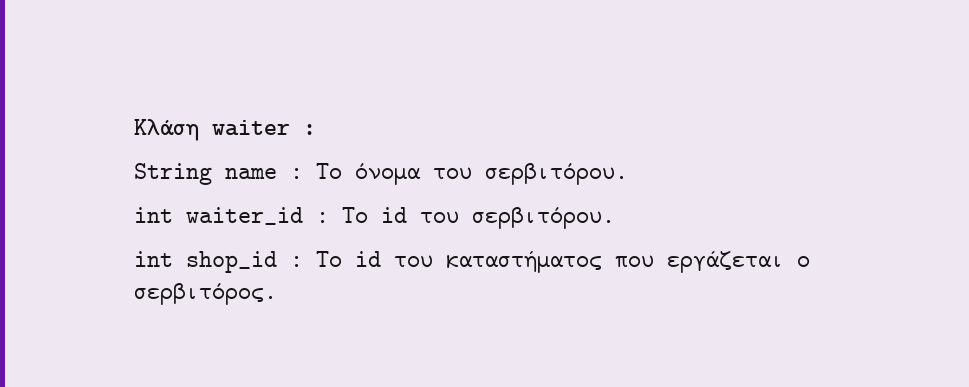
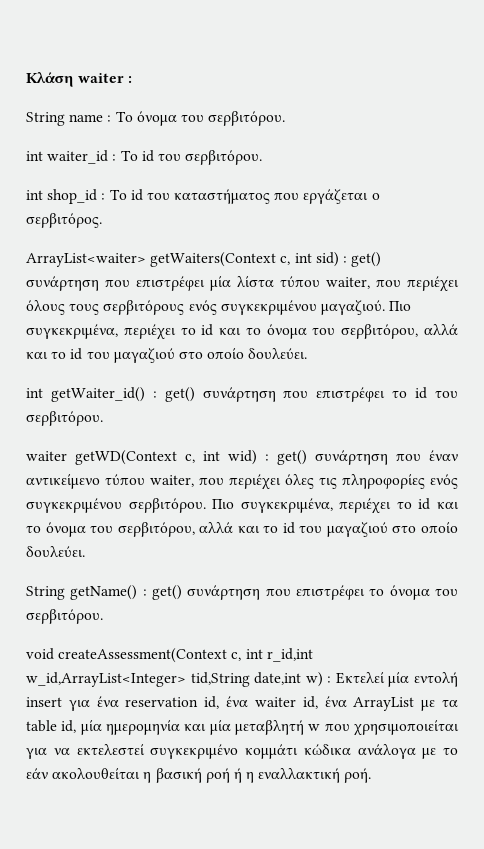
+ ArrayList<waiter> getWaiters(Context c, int sid) : get() συνάρτηση που επιστρέφει μία λίστα τύπου waiter, που περιέχει όλους τους σερβιτόρους ενός συγκεκριμένου μαγαζιού. Πιο συγκεκριμένα, περιέχει το id και το όνομα του σερβιτόρου, αλλά και το id του μαγαζιού στο οποίο δουλεύει.
+ int getWaiter_id() : get() συνάρτηση που επιστρέφει το id του σερβιτόρου.
+ waiter getWD(Context c, int wid) : get() συνάρτηση που έναν αντικείμενο τύπου waiter, που περιέχει όλες τις πληροφορίες ενός συγκεκριμένου σερβιτόρου. Πιο συγκεκριμένα, περιέχει το id και το όνομα του σερβιτόρου, αλλά και το id του μαγαζιού στο οποίο δουλεύει.
+ String getName() : get() συνάρτηση που επιστρέφει το όνομα του σερβιτόρου.
+ void createAssessment(Context c, int r_id,int w_id,ArrayList<Integer> tid,String date,int w) : Εκτελεί μία εντολή insert για ένα reservation id, ένα waiter id, ένα ArrayList με τα table id, μία ημερομηνία και μία μεταβλητή w που χρησιμοποιείται για να εκτελεστεί συγκεκριμένο κομμάτι κώδικα ανάλογα με το εάν ακολουθείται η βασική ροή ή η εναλλακτική ροή.

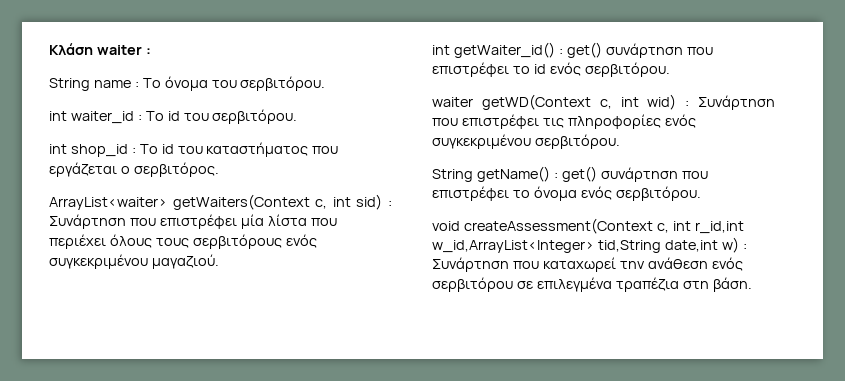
- ArrayList<waiter> getWaiters(Context c, int sid) : get() συνάρτηση που επιστρέφει μία λίστα τύπου waiter, που περιέχει όλους τους σερβιτόρους ενός συγκεκριμένου μαγαζιού. Πιο συγκεκριμένα, περιέχει το id και το όνομα του σερβιτόρου, αλλά και το id του μαγαζιού στο οποίο δουλεύει.
+ ArrayList<waiter> getWaiters(Context c, int sid) : Συνάρτηση που επιστρέφει μία λίστα που περιέχει όλους τους σερβιτόρους ενός συγκεκριμένου μαγαζιού.
- int getWaiter_id() : get() συνάρτηση που επιστρέφει το id του σερβιτόρου.
+ int getWaiter_id() : get() συνάρτηση που επιστρέφει το id ενός σερβιτόρου.
- waiter getWD(Context c, int wid) : get() συνάρτηση που έναν αντικείμενο τύπου waiter, που περιέχει όλες τις πληροφορίες ενός συγκεκριμένου σερβιτόρου. Πιο συγκεκριμένα, περιέχει το id και το όνομα του σερβιτόρου, αλλά και το id του μαγαζιού στο οποίο δουλεύει.
+ waiter getWD(Context c, int wid) : Συνάρτηση που επιστρέφει τις πληροφορίες ενός συγκεκριμένου σερβιτόρου.
- String getName() : get() συνάρτηση που επιστρέφει το όνομα του σερβιτόρου.
+ String getName() : get() συνάρτηση που επιστρέφει το όνομα ενός σερβιτόρου.
- void createAssessment(Context c, int r_id,int w_id,ArrayList<Integer> tid,String date,int w) : Εκτελεί μία εντολή insert για ένα reservation id, ένα waiter id, ένα ArrayList με τα table id, μία ημερομηνία και μία μεταβλητή w που χρησιμοποιείται για να εκτελεστεί συγκεκριμένο κομμάτι κώδικα ανάλογα με το εάν ακολουθείται η βασική ροή ή η εναλλακτική ροή.
+ void createAssessment(Context c, int r_id,int w_id,ArrayList<Integer> tid,String date,int w) : Συνάρτηση που καταχωρεί την ανάθεση ενός σερβιτόρου σε επιλεγμένα τραπέζια στη βάση.

